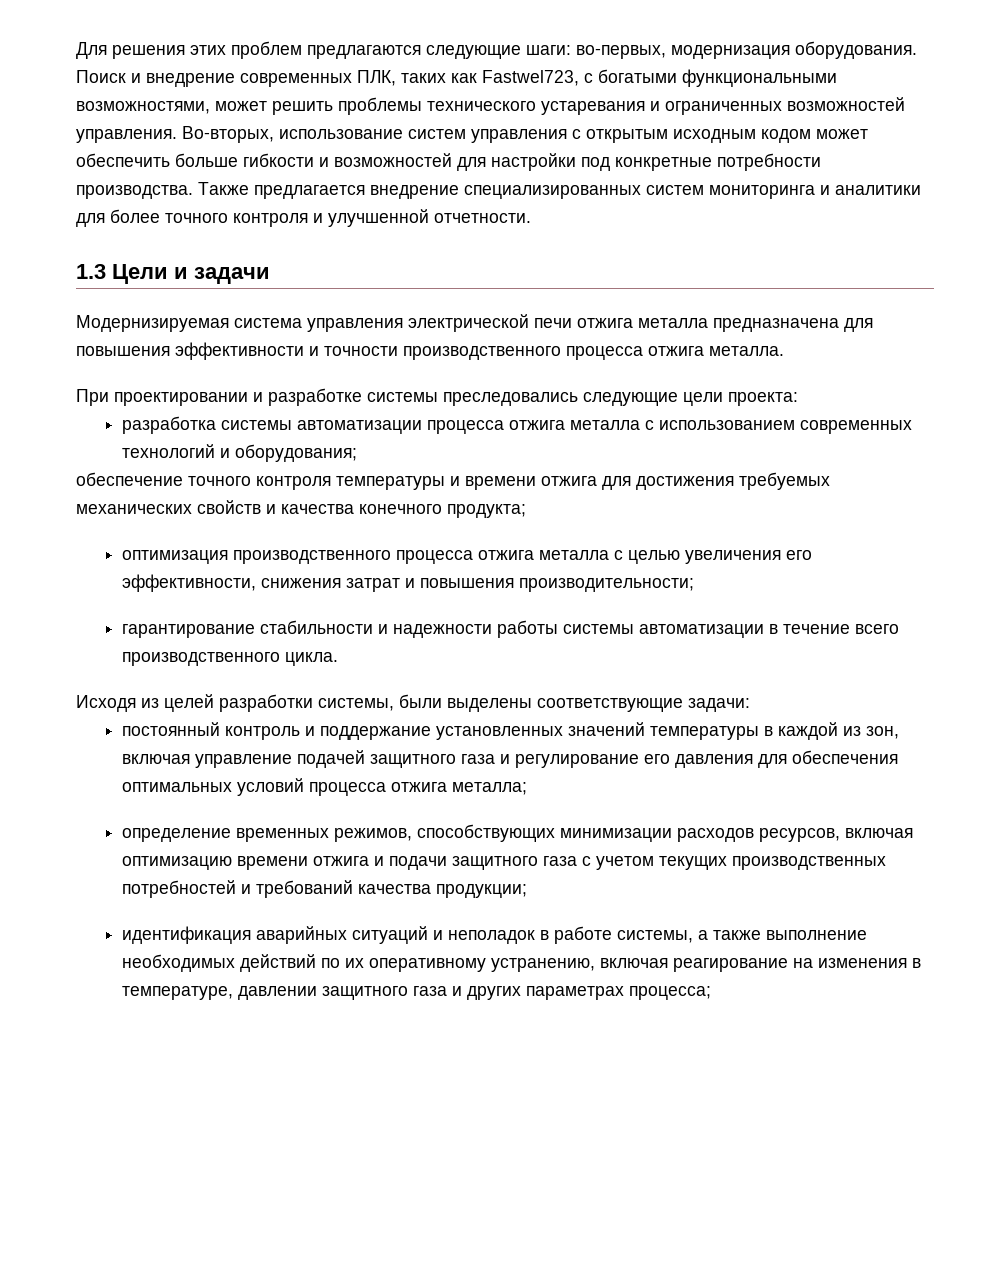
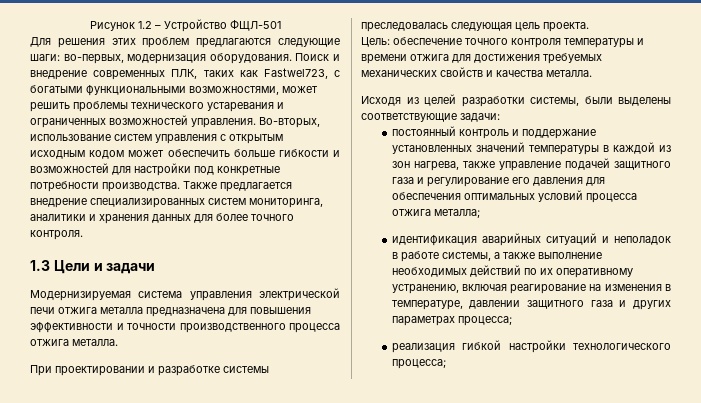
+ Рисунок 1.2 – Устройство ФЩЛ-501
- Также предлагается внедрение специализированных систем мониторинга и аналитики для более точного контроля и улучшенной отчетности.
+ Также предлагается внедрение специализированных систем мониторинга, аналитики и хранения данных для более точного контроля.
- При проектировании и разработке системы преследовались следующие цели проекта:
- разработка системы автоматизации процесса отжига металла с использованием современных технологий и оборудования;
- обеспечение точного контроля температуры и времени отжига для достижения требуемых механических свойств и качества конечного продукта;
- оптимизация производственного процесса отжига металла с целью увеличения его эффективности, снижения затрат и повышения производительности;
- гарантирование стабильности и надежности работы системы автоматизации в течение всего производственного цикла.
+ При проектировании и разработке системы преследовалась следующая цель проекта.
+ Цель: обеспечение точного контроля температуры и времени отжига для достижения требуемых механических свойств и качества металла.
- постоянный контроль и поддержание установленных значений температуры в каждой из зон, включая управление подачей защитного газа и регулирование его давления для обеспечения оптимальных условий процесса отжига металла;
+ постоянный контроль и поддержание установленных значений температуры в каждой из зон нагрева, также управление подачей защитного газа и регулирование его давления для обеспечения оптимальных условий процесса отжига металла;
- определение временных режимов, способствующих минимизации расходов ресурсов, включая оптимизацию времени отжига и подачи защитного газа с учетом текущих производственных потребностей и требований качества продукции;
+ реализация гибкой настройки технологического процесса;

